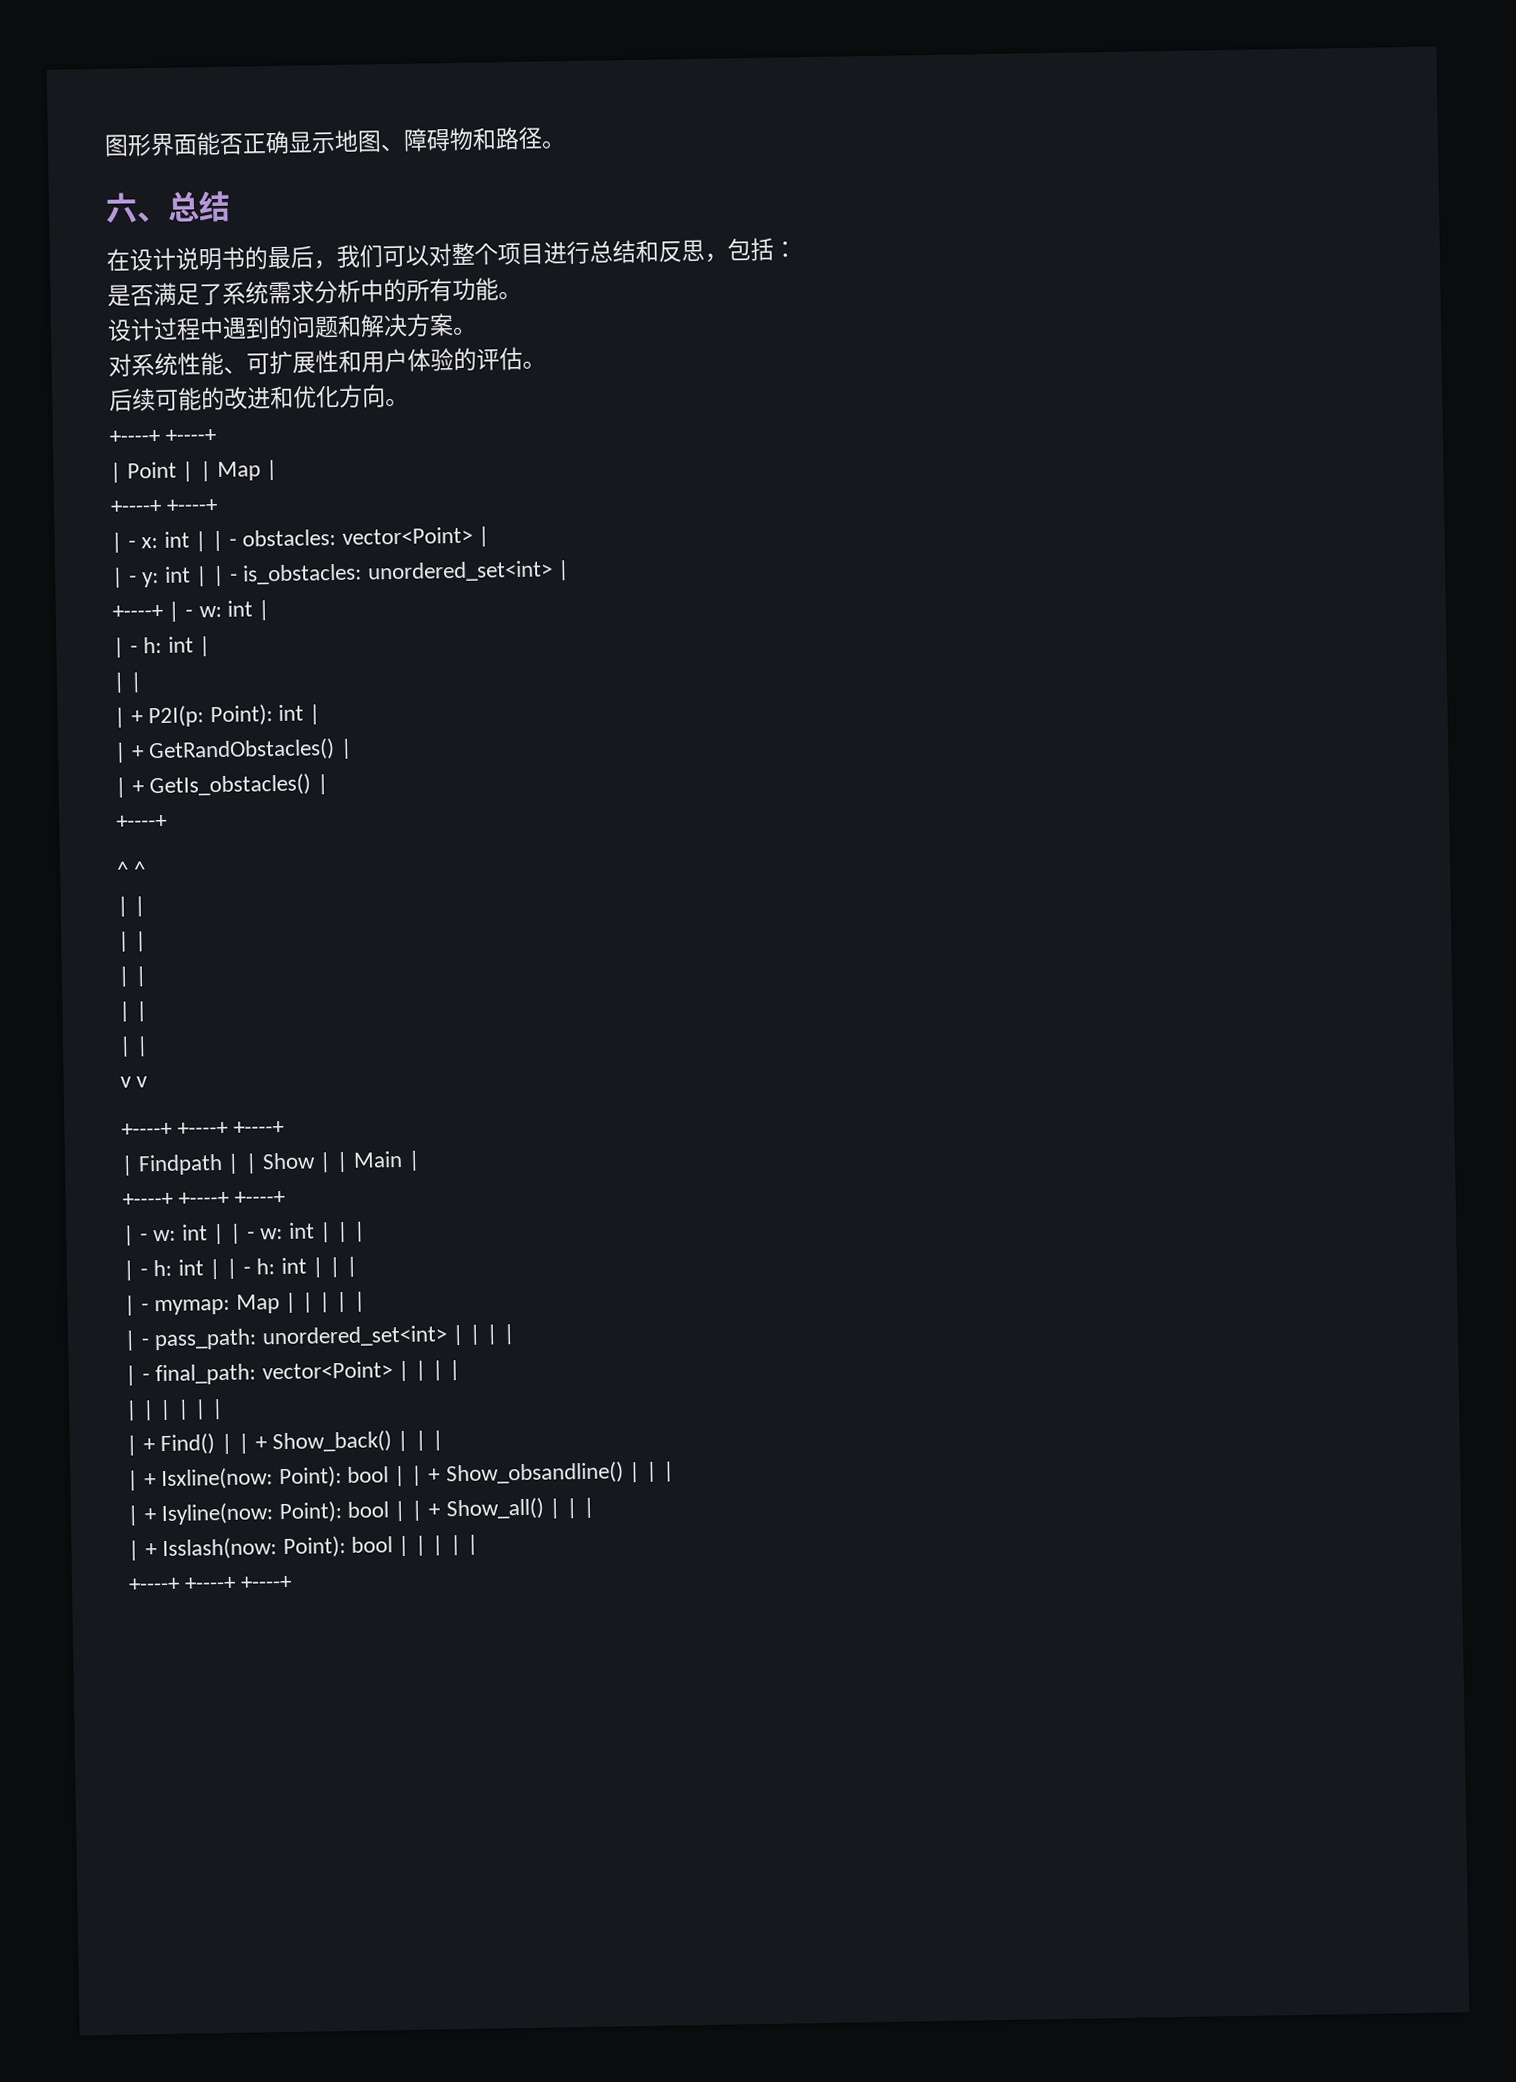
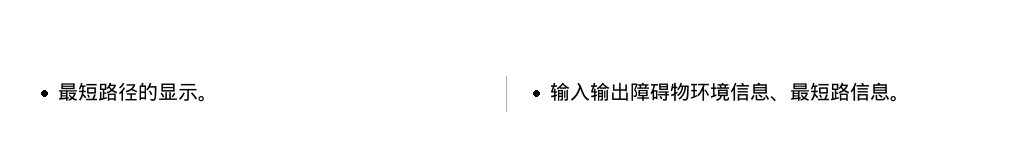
- 图形界面能否正确显示地图、障碍物和路径。
- 六、总结
- 在设计说明书的最后，我们可以对整个项目进行总结和反思，包括：
- 是否满足了系统需求分析中的所有功能。
- 设计过程中遇到的问题和解决方案。
- 对系统性能、可扩展性和用户体验的评估。
- 后续可能的改进和优化方向。
- +----+ +----+
- | Point | | Map |
- +----+ +----+
- | - x: int | | - obstacles: vector<Point> |
- | - y: int | | - is_obstacles: unordered_set<int> |
- +----+ | - w: int |
- | - h: int |
- | |
- | + P2I(p: Point): int |
- | + GetRandObstacles() |
- | + GetIs_obstacles() |
- +----+
- ^ ^
- | |
- | |
- | |
- | |
- | |
- v v
- +----+ +----+ +----+
- | Findpath | | Show | | Main |
- +----+ +----+ +----+
- | - w: int | | - w: int | | |
- | - h: int | | - h: int | | |
- | - mymap: Map | | | | |
- | - pass_path: unordered_set<int> | | | |
- | - final_path: vector<Point> | | | |
- | | | | | |
- | + Find() | | + Show_back() | | |
- | + Isxline(now: Point): bool | | + Show_obsandline() | | |
- | + Isyline(now: Point): bool | | + Show_all() | | |
- | + Isslash(now: Point): bool | | | | |
- +----+ +----+ +----+
+ 最短路径的显示。
+ 输入输出障碍物环境信息、最短路信息。

